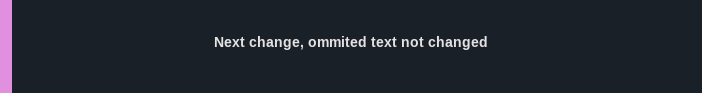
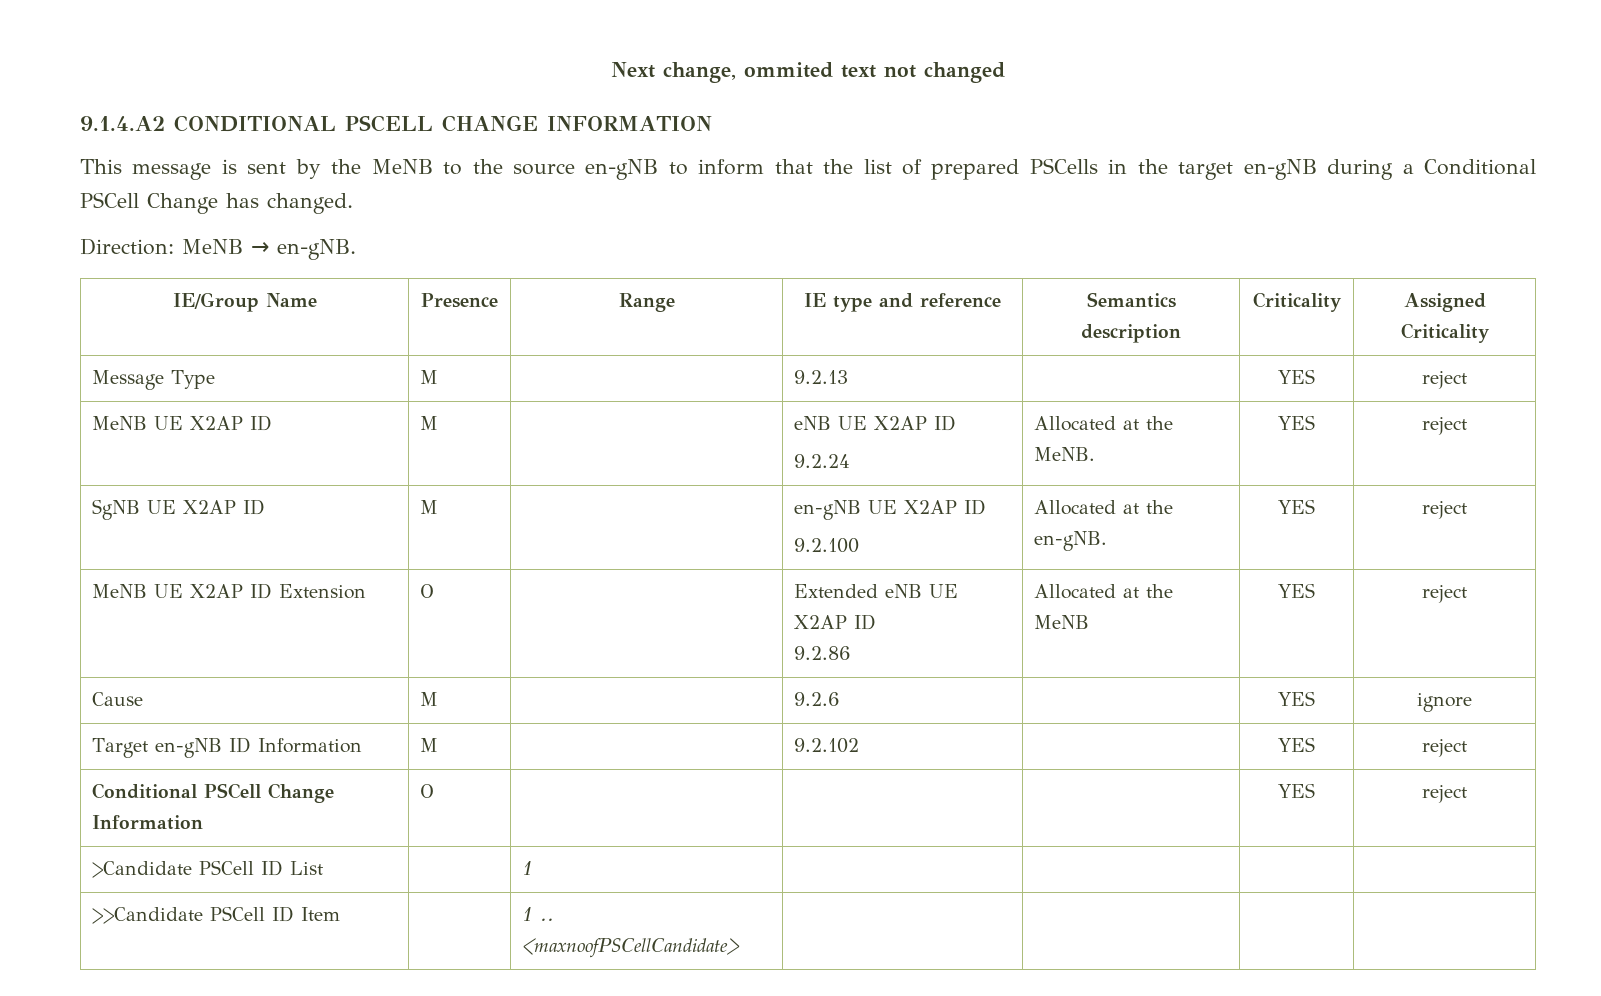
+ 9.1.4.A2 CONDITIONAL PSCELL CHANGE INFORMATION
+ This message is sent by the MeNB to the source en-gNB to inform that the list of prepared PSCells in the target en-gNB during a Conditional PSCell Change has changed.
+ Direction: MeNB → en-gNB.
+ IE/Group Name | Presence | Range | IE type and reference | Semantics description | Criticality | Assigned Criticality
+ Message Type | M | | 9.2.13 | | YES | reject
+ MeNB UE X2AP ID | M | | eNB UE X2AP ID
+ 9.2.24 | Allocated at the MeNB. | YES | reject
+ SgNB UE X2AP ID | M | | en-gNB UE X2AP ID
+ 9.2.100 | Allocated at the en-gNB. | YES | reject
+ MeNB UE X2AP ID Extension | O | | Extended eNB UE X2AP ID
+ 9.2.86 | Allocated at the MeNB | YES | reject
+ Cause | M | | 9.2.6 | | YES | ignore
+ Target en-gNB ID Information | M | | 9.2.102 | | YES | reject
+ Conditional PSCell Change Information | O | | | | YES | reject
+ >Candidate PSCell ID List | | 1 | | | |
+ >>Candidate PSCell ID Item | | 1 .. <maxnoofPSCellCandidate> | | | |

